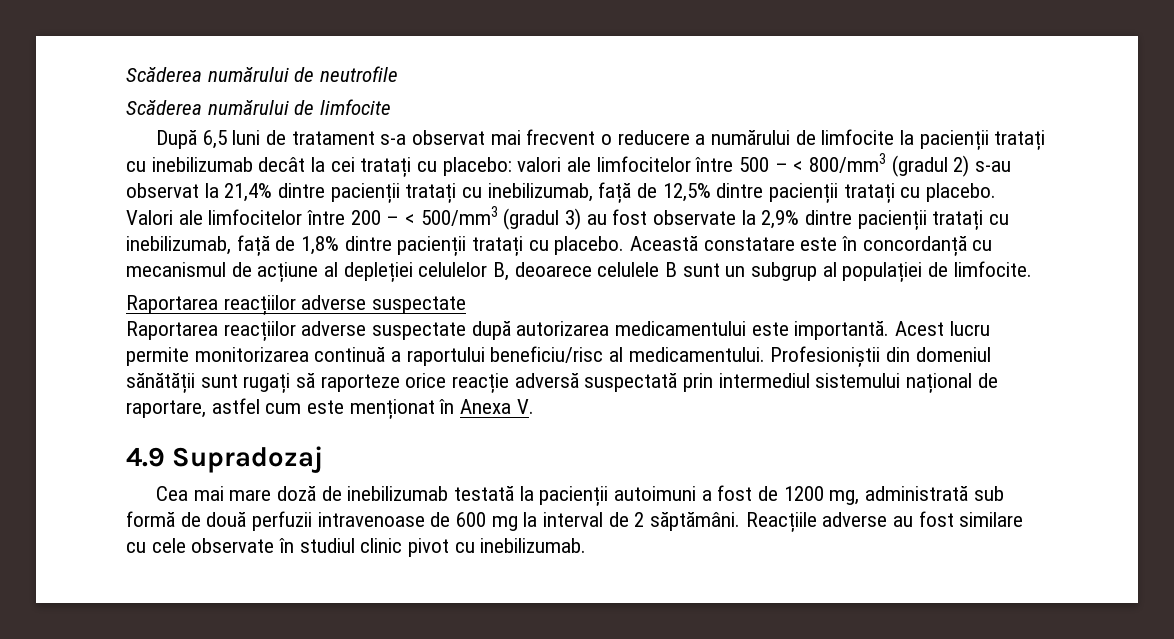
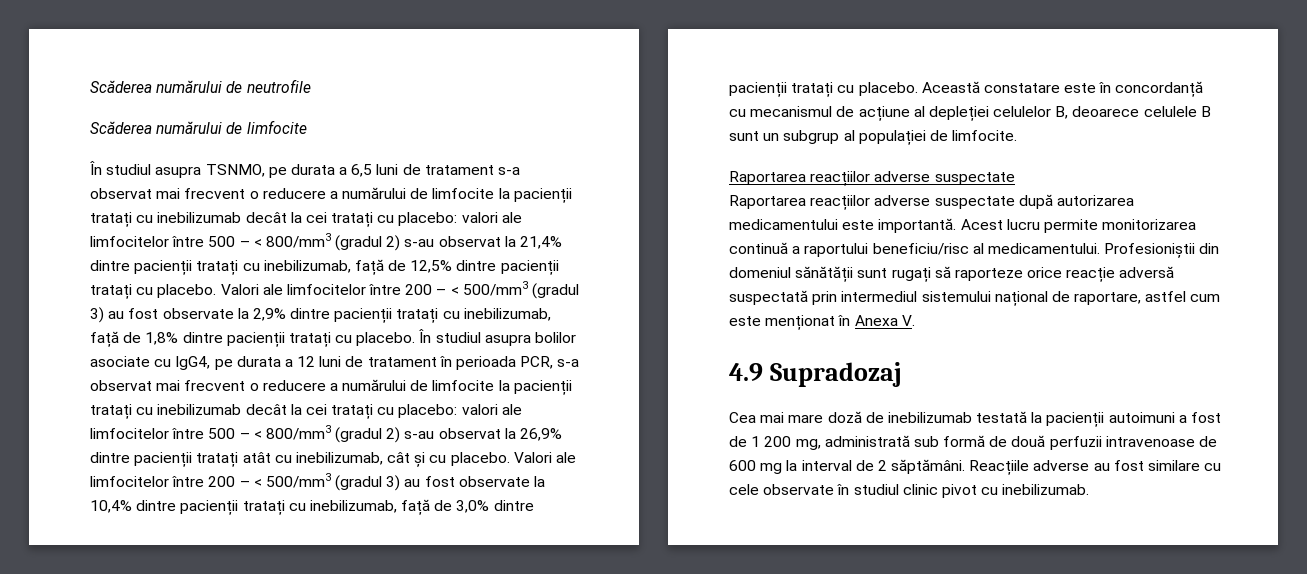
- După 6,5 luni de tratament s-a observat mai frecvent o reducere a numărului de limfocite la pacienții tratați cu inebilizumab decât la cei tratați cu placebo: valori ale limfocitelor între 500 – < 800/mm3 (gradul 2) s-au observat la 21,4% dintre pacienții tratați cu inebilizumab, față de 12,5% dintre pacienții tratați cu placebo.
+ În studiul asupra TSNMO, pe durata a 6,5 luni de tratament s-a observat mai frecvent o reducere a numărului de limfocite la pacienții tratați cu inebilizumab decât la cei tratați cu placebo: valori ale limfocitelor între 500 – < 800/mm3 (gradul 2) s-au observat la 21,4% dintre pacienții tratați cu inebilizumab, față de 12,5% dintre pacienții tratați cu placebo.
+ În studiul asupra bolilor asociate cu IgG4, pe durata a 12 luni de tratament în perioada PCR, s-a observat mai frecvent o reducere a numărului de limfocite la pacienții tratați cu inebilizumab decât la cei tratați cu placebo: valori ale limfocitelor între 500 – < 800/mm3 (gradul 2) s-au observat la 26,9% dintre pacienții tratați atât cu inebilizumab, cât și cu placebo. Valori ale limfocitelor între 200 – < 500/mm3 (gradul 3) au fost observate la 10,4% dintre pacienții tratați cu inebilizumab, față de 3,0% dintre pacienții tratați cu placebo.
- Cea mai mare doză de inebilizumab testată la pacienții autoimuni a fost de 1200 mg, administrată sub formă de două perfuzii intravenoase de 600 mg la interval de 2 săptămâni.
+ Cea mai mare doză de inebilizumab testată la pacienții autoimuni a fost de 1 200 mg, administrată sub formă de două perfuzii intravenoase de 600 mg la interval de 2 săptămâni.

